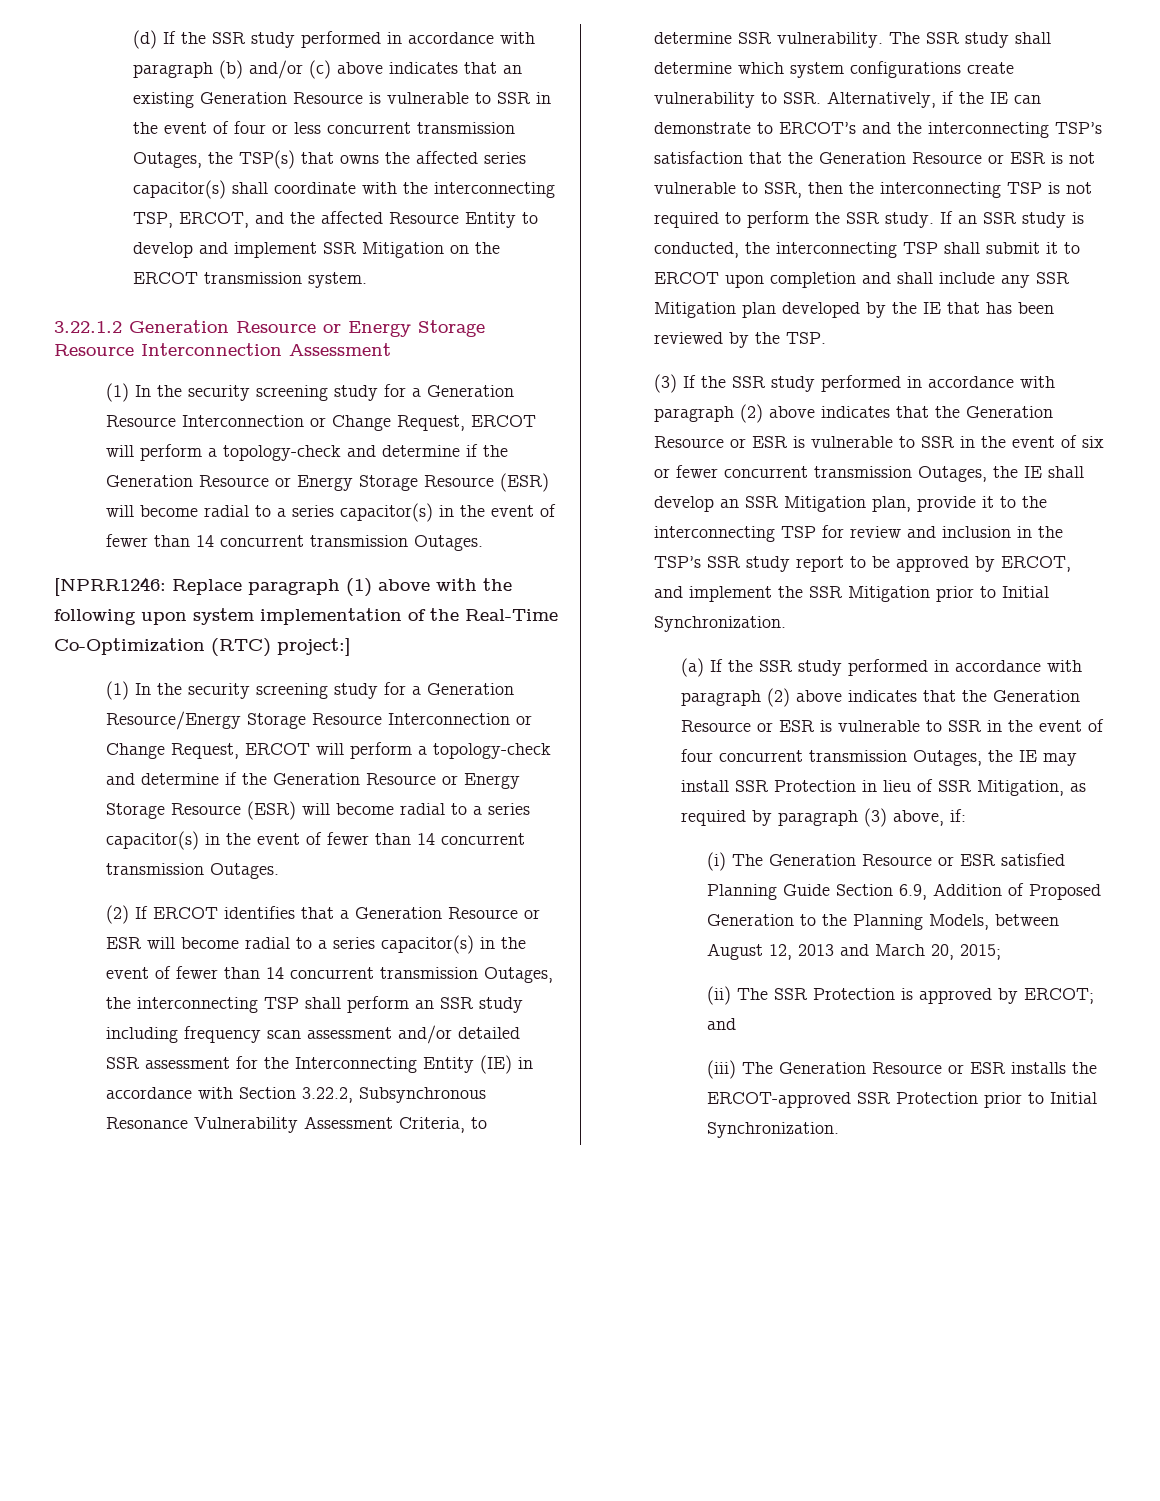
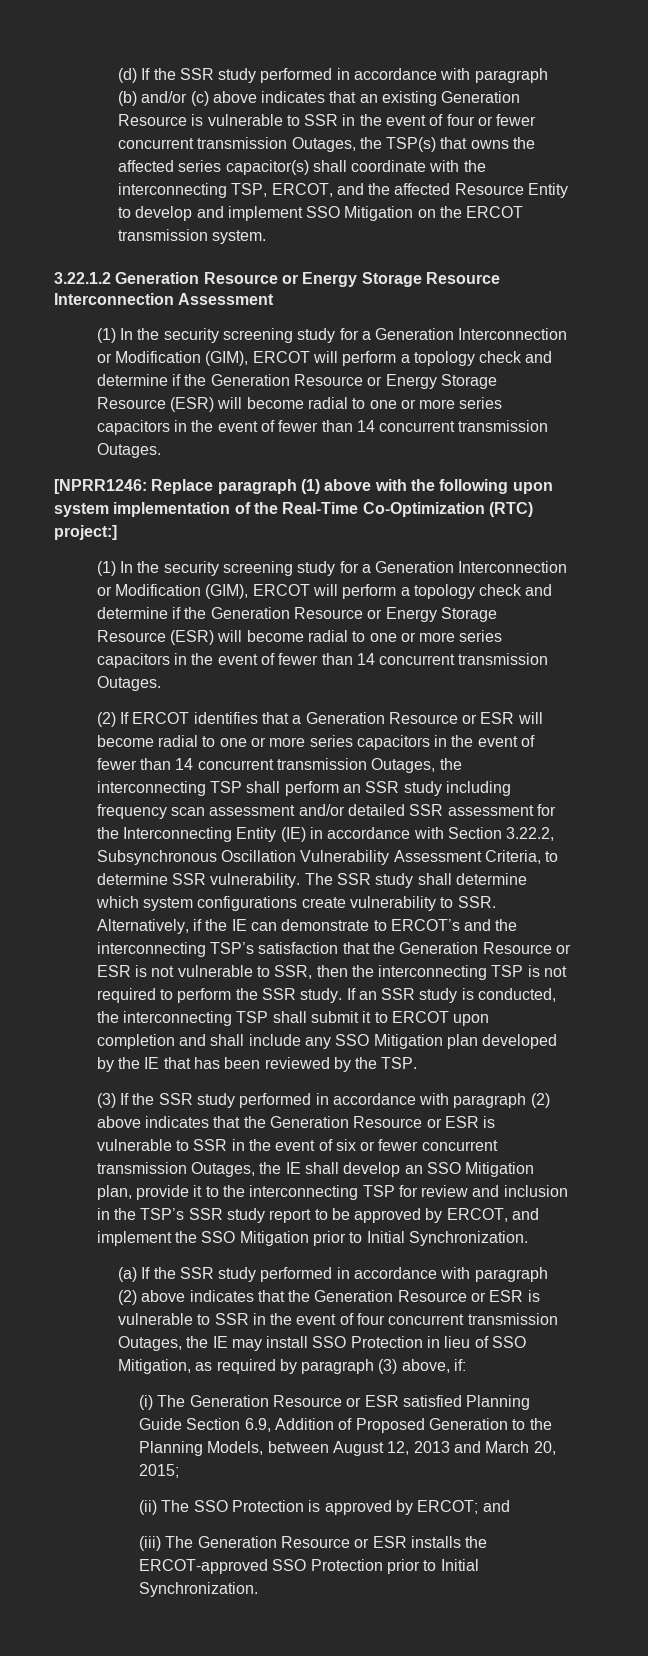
- (d) If the SSR study performed in accordance with paragraph (b) and/or (c) above indicates that an existing Generation Resource is vulnerable to SSR in the event of four or less concurrent transmission Outages, the TSP(s) that owns the affected series capacitor(s) shall coordinate with the interconnecting TSP, ERCOT, and the affected Resource Entity to develop and implement SSR Mitigation on the ERCOT transmission system.
+ (d) If the SSR study performed in accordance with paragraph (b) and/or (c) above indicates that an existing Generation Resource is vulnerable to SSR in the event of four or fewer concurrent transmission Outages, the TSP(s) that owns the affected series capacitor(s) shall coordinate with the interconnecting TSP, ERCOT, and the affected Resource Entity to develop and implement SSO Mitigation on the ERCOT transmission system.
  3.22.1.2 Generation Resource or Energy Storage Resource Interconnection Assessment
- (1) In the security screening study for a Generation Resource Interconnection or Change Request, ERCOT will perform a topology-check and determine if the Generation Resource or Energy Storage Resource (ESR) will become radial to a series capacitor(s) in the event of fewer than 14 concurrent transmission Outages.
+ (1) In the security screening study for a Generation Interconnection or Modification (GIM), ERCOT will perform a topology check and determine if the Generation Resource or Energy Storage Resource (ESR) will become radial to one or more series capacitors in the event of fewer than 14 concurrent transmission Outages.
  [NPRR1246: Replace paragraph (1) above with the following upon system implementation of the Real-Time Co-Optimization (RTC) project:]
- (1) In the security screening study for a Generation Resource/Energy Storage Resource Interconnection or Change Request, ERCOT will perform a topology-check and determine if the Generation Resource or Energy Storage Resource (ESR) will become radial to a series capacitor(s) in the event of fewer than 14 concurrent transmission Outages.
+ (1) In the security screening study for a Generation Interconnection or Modification (GIM), ERCOT will perform a topology check and determine if the Generation Resource or Energy Storage Resource (ESR) will become radial to one or more series capacitors in the event of fewer than 14 concurrent transmission Outages.
- (2) If ERCOT identifies that a Generation Resource or ESR will become radial to a series capacitor(s) in the event of fewer than 14 concurrent transmission Outages, the interconnecting TSP shall perform an SSR study including frequency scan assessment and/or detailed SSR assessment for the Interconnecting Entity (IE) in accordance with Section 3.22.2, Subsynchronous Resonance Vulnerability Assessment Criteria, to determine SSR vulnerability.
+ (2) If ERCOT identifies that a Generation Resource or ESR will become radial to one or more series capacitors in the event of fewer than 14 concurrent transmission Outages, the interconnecting TSP shall perform an SSR study including frequency scan assessment and/or detailed SSR assessment for the Interconnecting Entity (IE) in accordance with Section 3.22.2, Subsynchronous Oscillation Vulnerability Assessment Criteria, to determine SSR vulnerability.
- If an SSR study is conducted, the interconnecting TSP shall submit it to ERCOT upon completion and shall include any SSR Mitigation plan developed by the IE that has been reviewed by the TSP.
+ If an SSR study is conducted, the interconnecting TSP shall submit it to ERCOT upon completion and shall include any SSO Mitigation plan developed by the IE that has been reviewed by the TSP.
- (3) If the SSR study performed in accordance with paragraph (2) above indicates that the Generation Resource or ESR is vulnerable to SSR in the event of six or fewer concurrent transmission Outages, the IE shall develop an SSR Mitigation plan, provide it to the interconnecting TSP for review and inclusion in the TSP’s SSR study report to be approved by ERCOT, and implement the SSR Mitigation prior to Initial Synchronization.
+ (3) If the SSR study performed in accordance with paragraph (2) above indicates that the Generation Resource or ESR is vulnerable to SSR in the event of six or fewer concurrent transmission Outages, the IE shall develop an SSO Mitigation plan, provide it to the interconnecting TSP for review and inclusion in the TSP’s SSR study report to be approved by ERCOT, and implement the SSO Mitigation prior to Initial Synchronization.
- (a) If the SSR study performed in accordance with paragraph (2) above indicates that the Generation Resource or ESR is vulnerable to SSR in the event of four concurrent transmission Outages, the IE may install SSR Protection in lieu of SSR Mitigation, as required by paragraph (3) above, if:
+ (a) If the SSR study performed in accordance with paragraph (2) above indicates that the Generation Resource or ESR is vulnerable to SSR in the event of four concurrent transmission Outages, the IE may install SSO Protection in lieu of SSO Mitigation, as required by paragraph (3) above, if:
- (ii) The SSR Protection is approved by ERCOT; and
+ (ii) The SSO Protection is approved by ERCOT; and
- (iii) The Generation Resource or ESR installs the ERCOT-approved SSR Protection prior to Initial Synchronization.
+ (iii) The Generation Resource or ESR installs the ERCOT-approved SSO Protection prior to Initial Synchronization.

